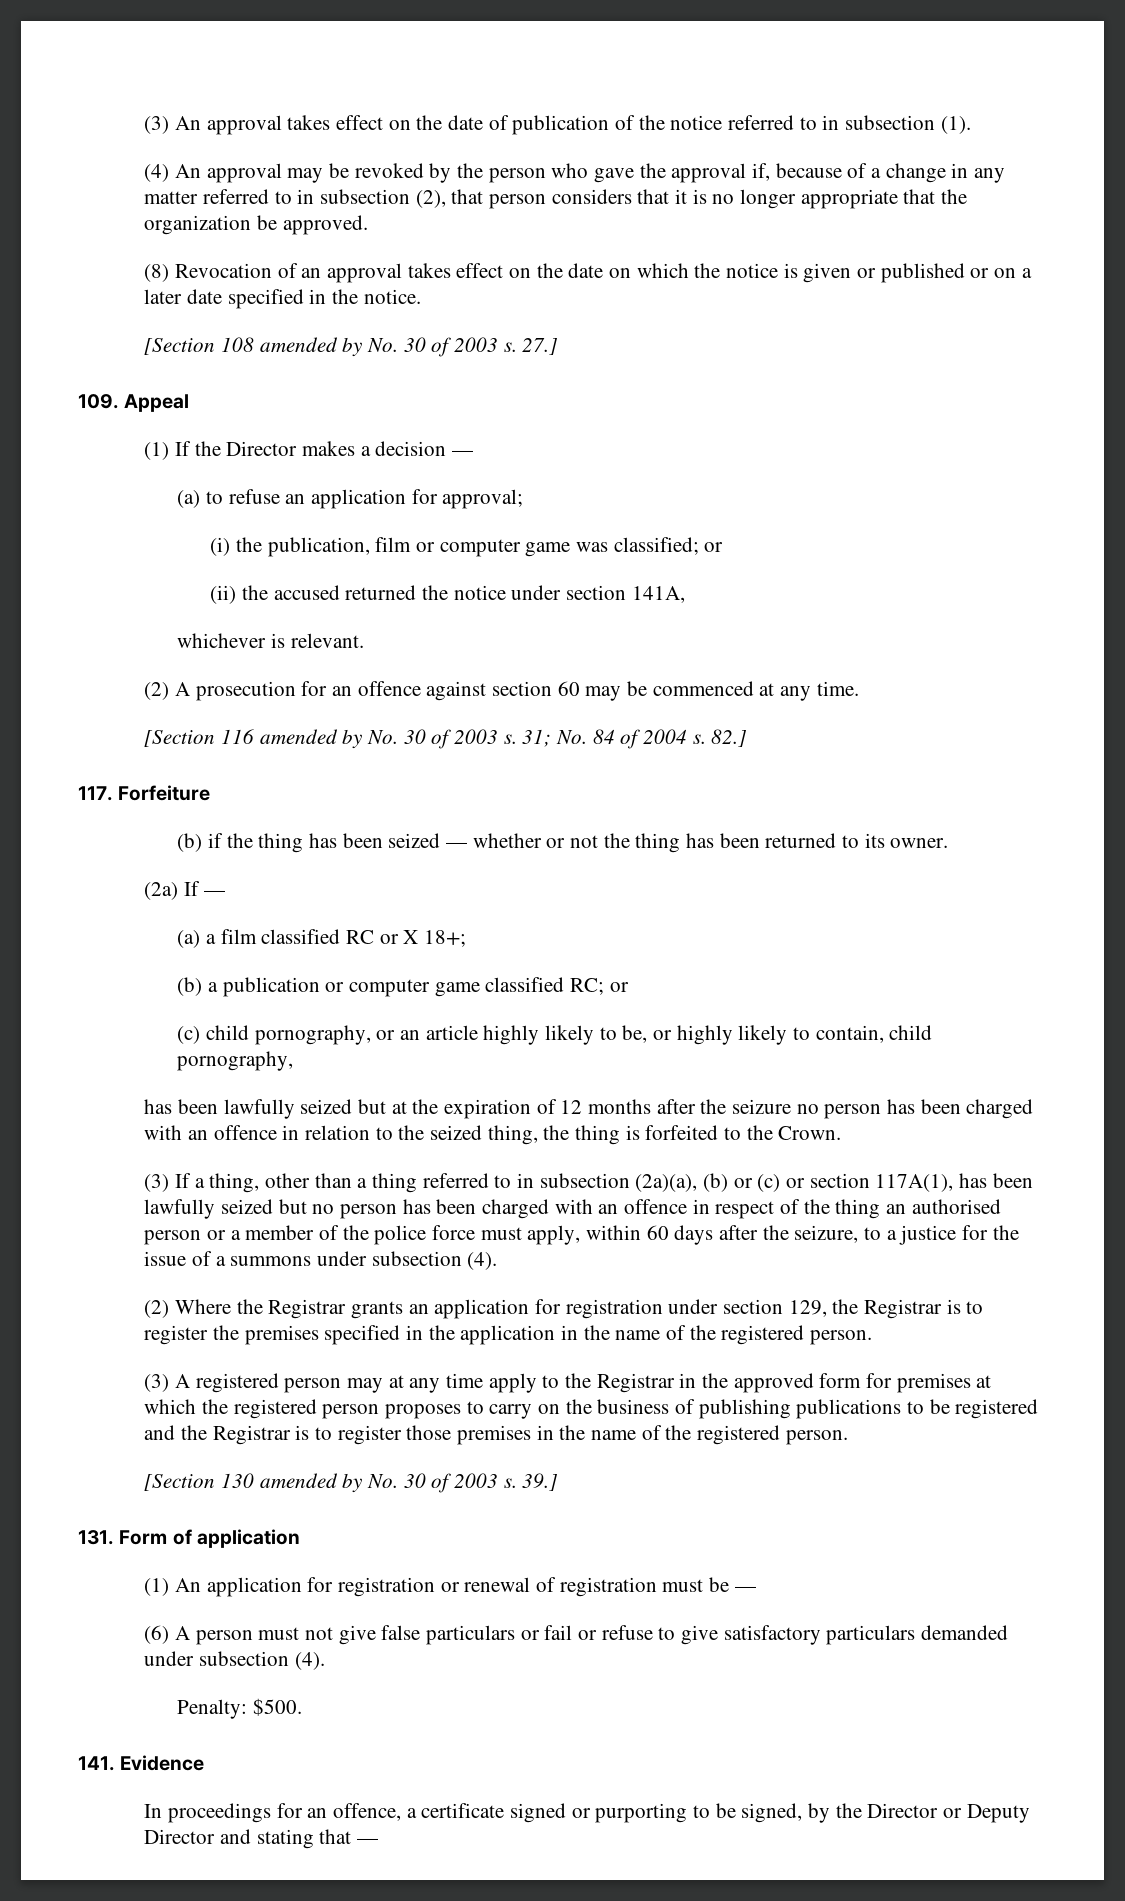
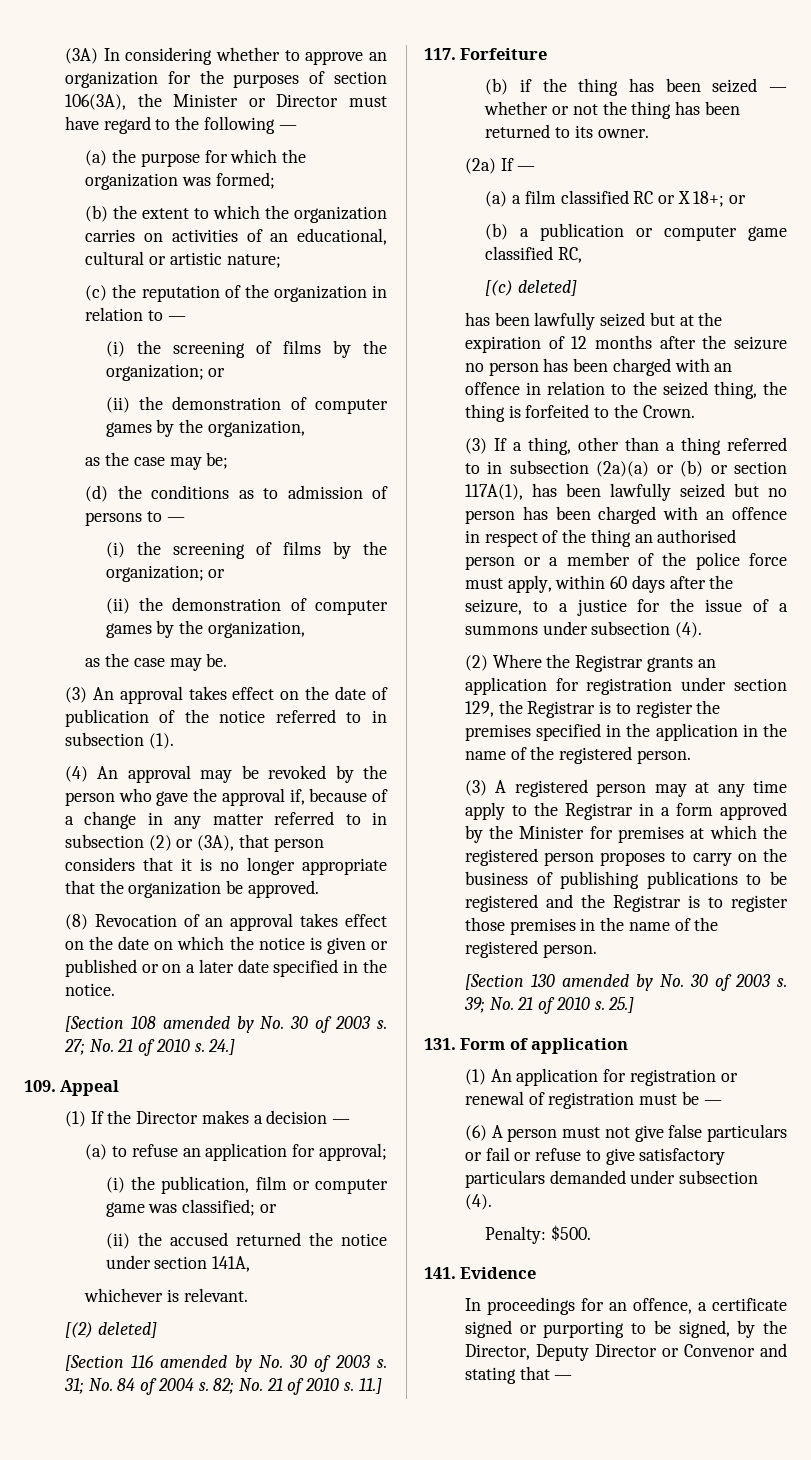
+ (3A) In considering whether to approve an organization for the purposes of section 106(3A), the Minister or Director must have regard to the following —
+ (a) the purpose for which the organization was formed;
+ (b) the extent to which the organization carries on activities of an educational, cultural or artistic nature;
+ (c) the reputation of the organization in relation to —
+ (i) the screening of films by the organization; or
+ (ii) the demonstration of computer games by the organization,
+ as the case may be;
+ (d) the conditions as to admission of persons to —
+ (i) the screening of films by the organization; or
+ (ii) the demonstration of computer games by the organization,
+ as the case may be.
- (4) An approval may be revoked by the person who gave the approval if, because of a change in any matter referred to in subsection (2), that person considers that it is no longer appropriate that the organization be approved.
+ (4) An approval may be revoked by the person who gave the approval if, because of a change in any matter referred to in subsection (2) or (3A), that person considers that it is no longer appropriate that the organization be approved.
- 27.]
+ 27; No. 21 of 2010 s. 24.]
- (2) A prosecution for an offence against section 60 may be commenced at any time.
+ [(2) deleted]
- 82.]
+ 82; No. 21 of 2010 s. 11.]
- (a) a film classified RC or X 18+;
+ (a) a film classified RC or X 18+; or
- (b) a publication or computer game classified RC; or
- (c) child pornography, or an article highly likely to be, or highly likely to contain, child pornography,
+ (b) a publication or computer game classified RC,
+ [(c) deleted]
- (3) If a thing, other than a thing referred to in subsection (2a)(a), (b) or (c) or section 117A(1), has been lawfully seized but no person has been charged with an offence in respect of the thing an authorised person or a member of the police force must apply, within 60 days after the seizure, to a justice for the issue of a summons under subsection (4).
+ (3) If a thing, other than a thing referred to in subsection (2a)(a) or (b) or section 117A(1), has been lawfully seized but no person has been charged with an offence in respect of the thing an authorised person or a member of the police force must apply, within 60 days after the seizure, to a justice for the issue of a summons under subsection (4).
- (3) A registered person may at any time apply to the Registrar in the approved form for premises at which the registered person proposes to carry on the business of publishing publications to be registered and the Registrar is to register those premises in the name of the registered person.
+ (3) A registered person may at any time apply to the Registrar in a form approved by the Minister for premises at which the registered person proposes to carry on the business of publishing publications to be registered and the Registrar is to register those premises in the name of the registered person.
- 39.]
+ 39; No. 21 of 2010 s. 25.]
- In proceedings for an offence, a certificate signed or purporting to be signed, by the Director or Deputy Director and stating that —
+ In proceedings for an offence, a certificate signed or purporting to be signed, by the Director, Deputy Director or Convenor and stating that —

